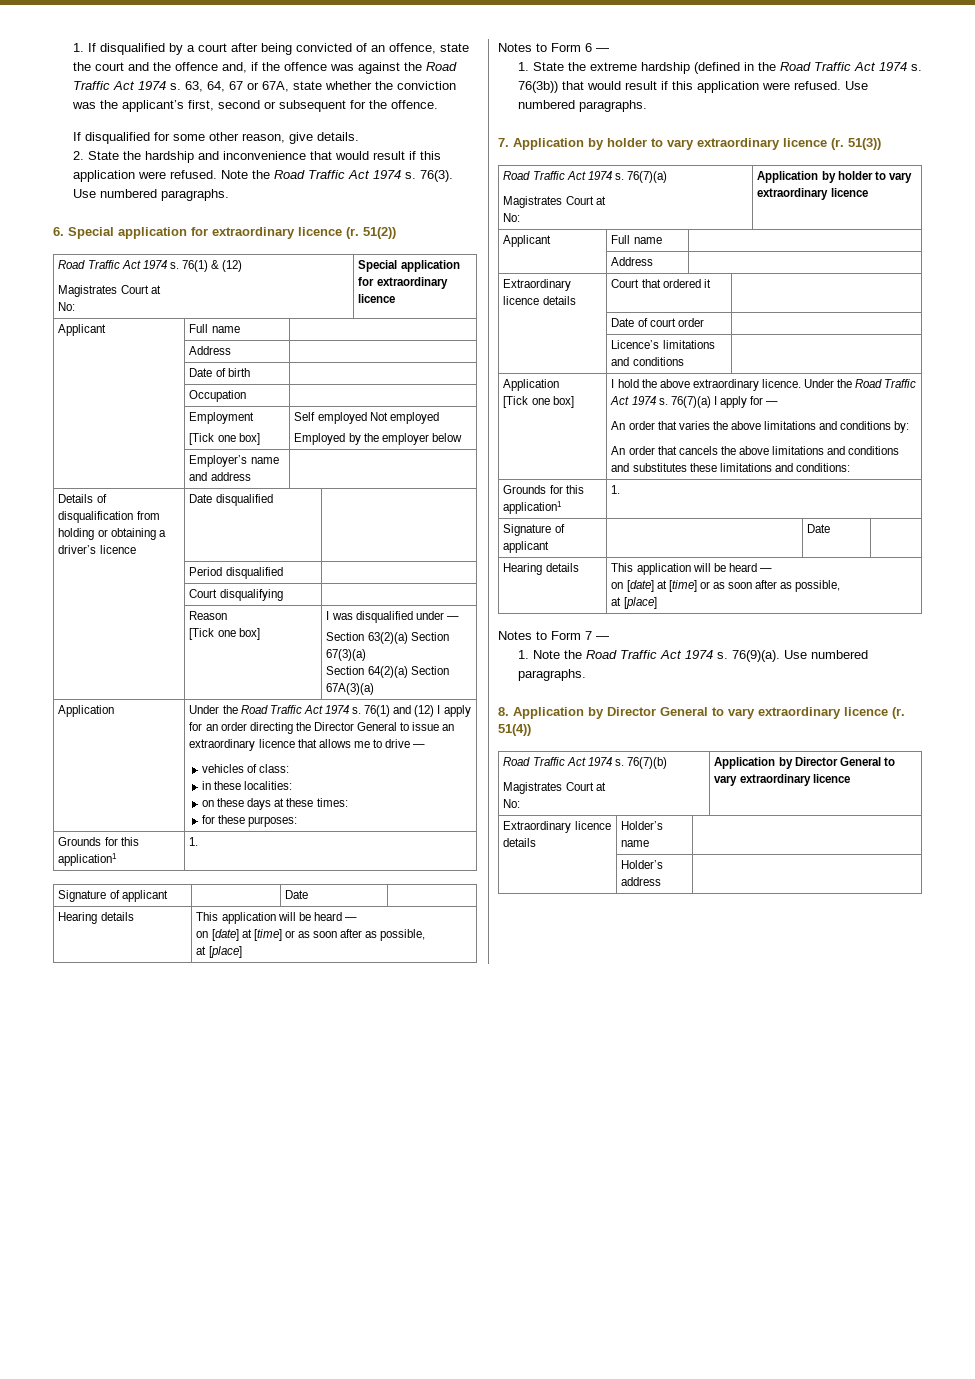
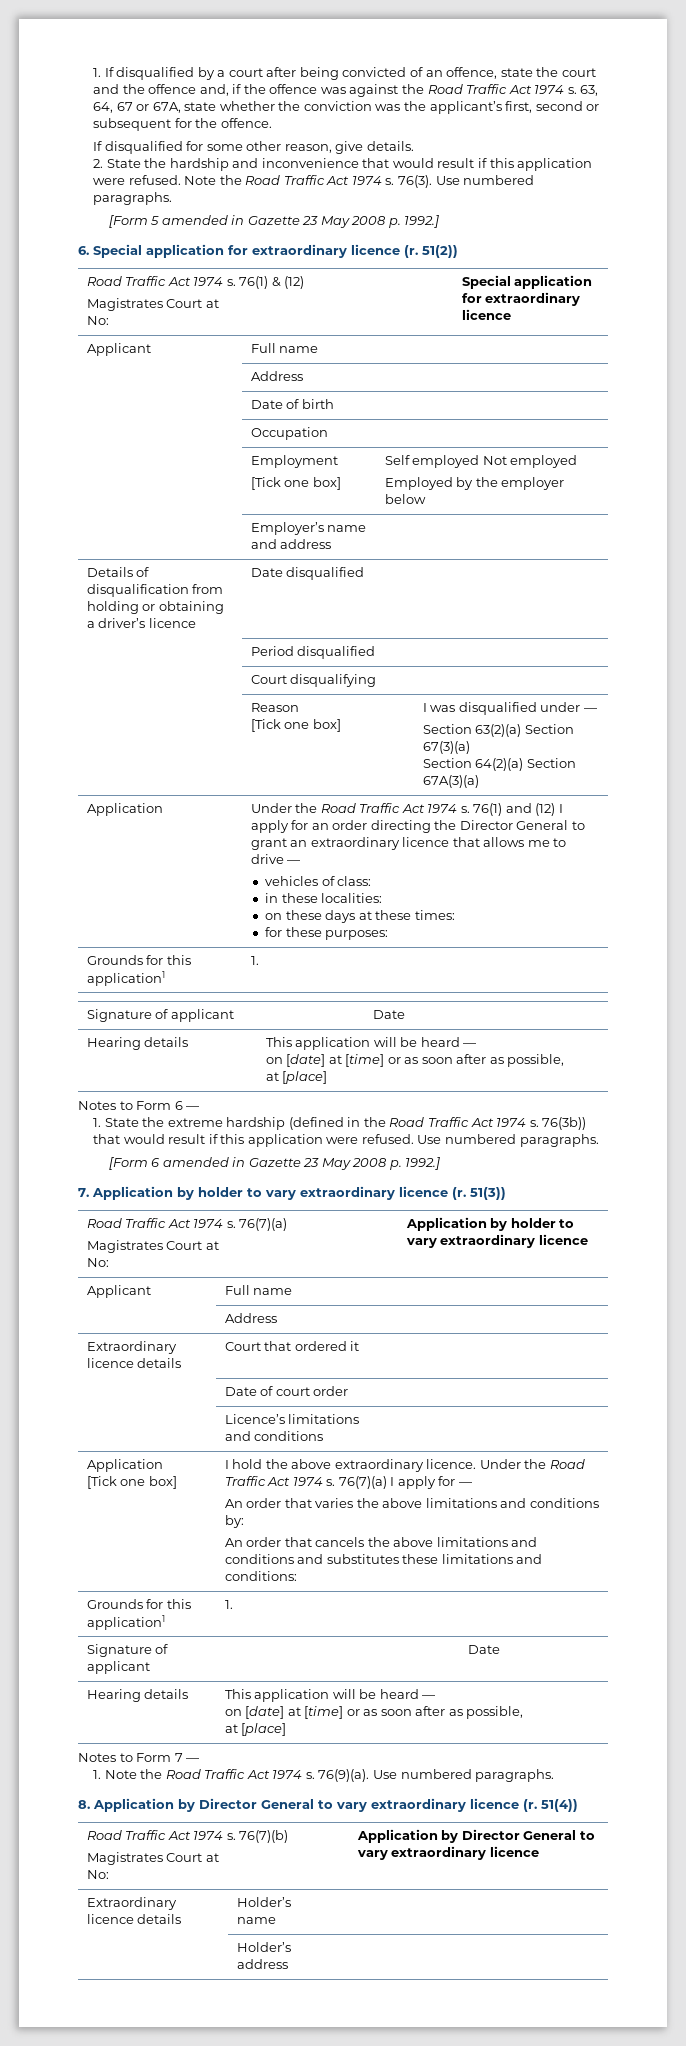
+ [Form 5 amended in Gazette 23 May 2008 p. 1992.]
- 76(1) and (12) I apply for an order directing the Director General to issue an extraordinary licence that allows me to drive —
+ 76(1) and (12) I apply for an order directing the Director General to grant an extraordinary licence that allows me to drive —
+ [Form 6 amended in Gazette 23 May 2008 p. 1992.]

